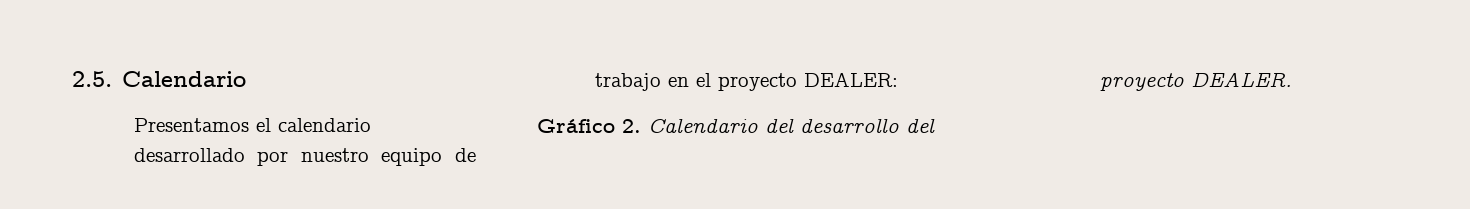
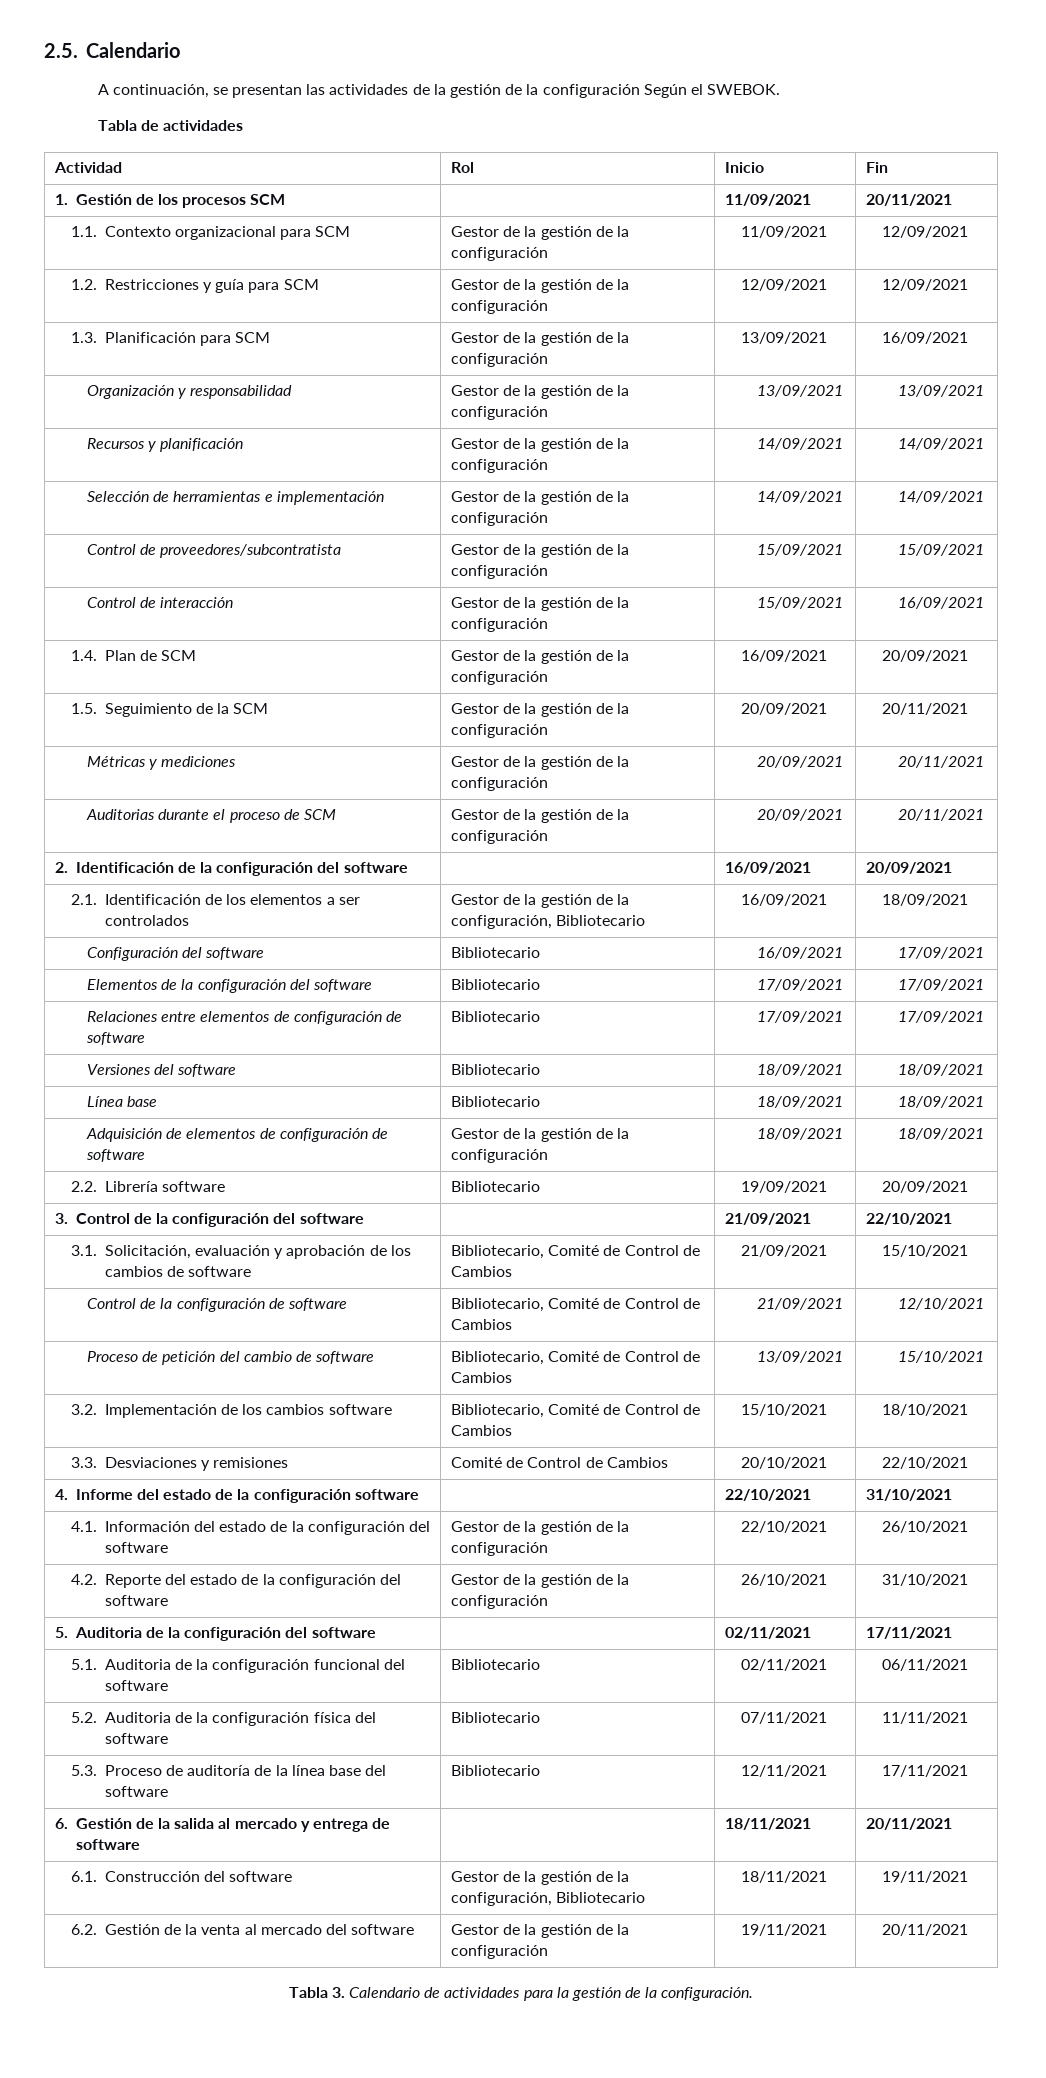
- Presentamos el calendario desarrollado por nuestro equipo de trabajo en el proyecto DEALER:
- Gráfico 2. Calendario del desarrollo del proyecto DEALER.
+ A continuación, se presentan las actividades de la gestión de la configuración Según el SWEBOK.
+ Tabla de actividades
+ Actividad | Rol | Inicio | Fin
+ 1. Gestión de los procesos SCM | | 11/09/2021 | 20/11/2021
+ 1.1. Contexto organizacional para SCM | Gestor de la gestión de la configuración | 11/09/2021 | 12/09/2021
+ 1.2. Restricciones y guía para SCM | Gestor de la gestión de la configuración | 12/09/2021 | 12/09/2021
+ 1.3. Planificación para SCM | Gestor de la gestión de la configuración | 13/09/2021 | 16/09/2021
+ Organización y responsabilidad | Gestor de la gestión de la configuración | 13/09/2021 | 13/09/2021
+ Recursos y planificación | Gestor de la gestión de la configuración | 14/09/2021 | 14/09/2021
+ Selección de herramientas e implementación | Gestor de la gestión de la configuración | 14/09/2021 | 14/09/2021
+ Control de proveedores/subcontratista | Gestor de la gestión de la configuración | 15/09/2021 | 15/09/2021
+ Control de interacción | Gestor de la gestión de la configuración | 15/09/2021 | 16/09/2021
+ 1.4. Plan de SCM | Gestor de la gestión de la configuración | 16/09/2021 | 20/09/2021
+ 1.5. Seguimiento de la SCM | Gestor de la gestión de la configuración | 20/09/2021 | 20/11/2021
+ Métricas y mediciones | Gestor de la gestión de la configuración | 20/09/2021 | 20/11/2021
+ Auditorias durante el proceso de SCM | Gestor de la gestión de la configuración | 20/09/2021 | 20/11/2021
+ 2. Identificación de la configuración del software | | 16/09/2021 | 20/09/2021
+ 2.1. Identificación de los elementos a ser controlados | Gestor de la gestión de la configuración, Bibliotecario | 16/09/2021 | 18/09/2021
+ Configuración del software | Bibliotecario | 16/09/2021 | 17/09/2021
+ Elementos de la configuración del software | Bibliotecario | 17/09/2021 | 17/09/2021
+ Relaciones entre elementos de configuración de software | Bibliotecario | 17/09/2021 | 17/09/2021
+ Versiones del software | Bibliotecario | 18/09/2021 | 18/09/2021
+ Línea base | Bibliotecario | 18/09/2021 | 18/09/2021
+ Adquisición de elementos de configuración de software | Gestor de la gestión de la configuración | 18/09/2021 | 18/09/2021
+ 2.2. Librería software | Bibliotecario | 19/09/2021 | 20/09/2021
+ 3. Control de la configuración del software | | 21/09/2021 | 22/10/2021
+ 3.1. Solicitación, evaluación y aprobación de los cambios de software | Bibliotecario, Comité de Control de Cambios | 21/09/2021 | 15/10/2021
+ Control de la configuración de software | Bibliotecario, Comité de Control de Cambios | 21/09/2021 | 12/10/2021
+ Proceso de petición del cambio de software | Bibliotecario, Comité de Control de Cambios | 13/09/2021 | 15/10/2021
+ 3.2. Implementación de los cambios software | Bibliotecario, Comité de Control de Cambios | 15/10/2021 | 18/10/2021
+ 3.3. Desviaciones y remisiones | Comité de Control de Cambios | 20/10/2021 | 22/10/2021
+ 4. Informe del estado de la configuración software | | 22/10/2021 | 31/10/2021
+ 4.1. Información del estado de la configuración del software | Gestor de la gestión de la configuración | 22/10/2021 | 26/10/2021
+ 4.2. Reporte del estado de la configuración del software | Gestor de la gestión de la configuración | 26/10/2021 | 31/10/2021
+ 5. Auditoria de la configuración del software | | 02/11/2021 | 17/11/2021
+ 5.1. Auditoria de la configuración funcional del software | Bibliotecario | 02/11/2021 | 06/11/2021
+ 5.2. Auditoria de la configuración física del software | Bibliotecario | 07/11/2021 | 11/11/2021
+ 5.3. Proceso de auditoría de la línea base del software | Bibliotecario | 12/11/2021 | 17/11/2021
+ 6. Gestión de la salida al mercado y entrega de software | | 18/11/2021 | 20/11/2021
+ 6.1. Construcción del software | Gestor de la gestión de la configuración, Bibliotecario | 18/11/2021 | 19/11/2021
+ 6.2. Gestión de la venta al mercado del software | Gestor de la gestión de la configuración | 19/11/2021 | 20/11/2021
+ Tabla 3. Calendario de actividades para la gestión de la configuración.

